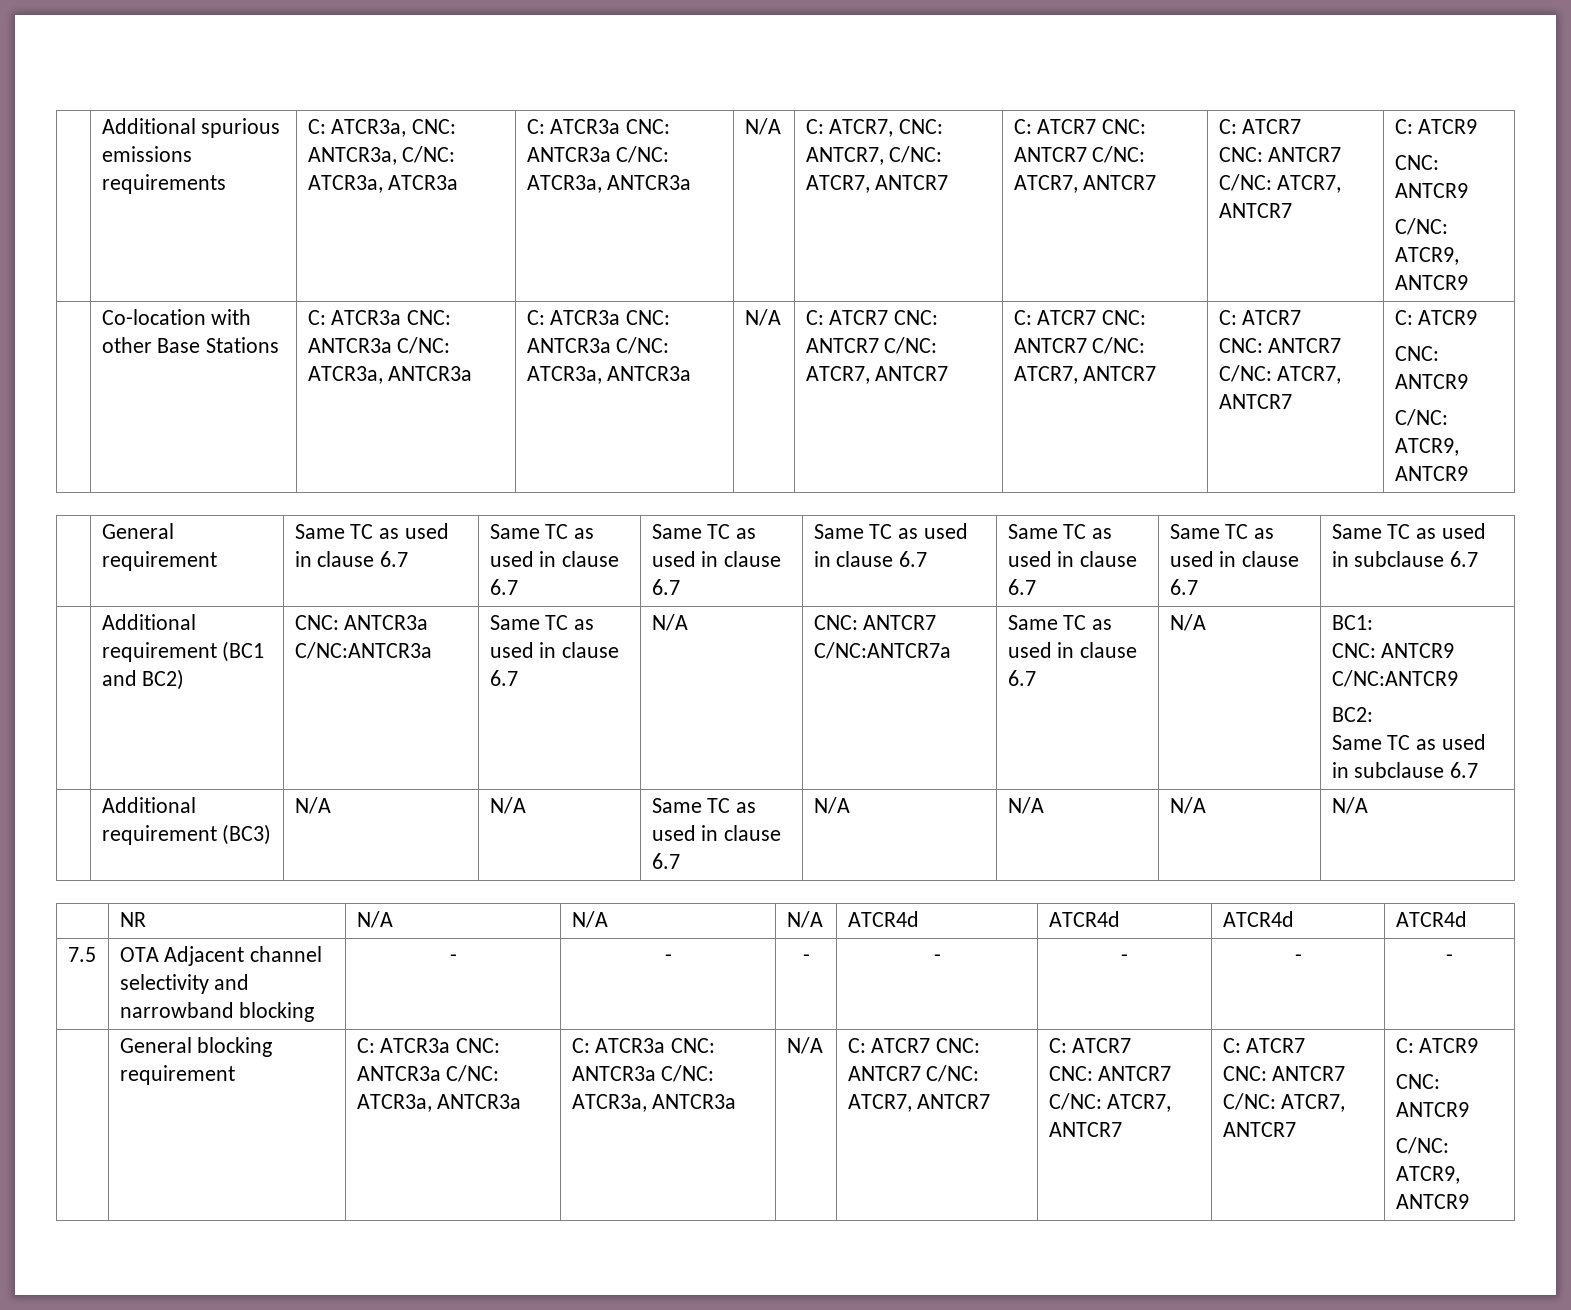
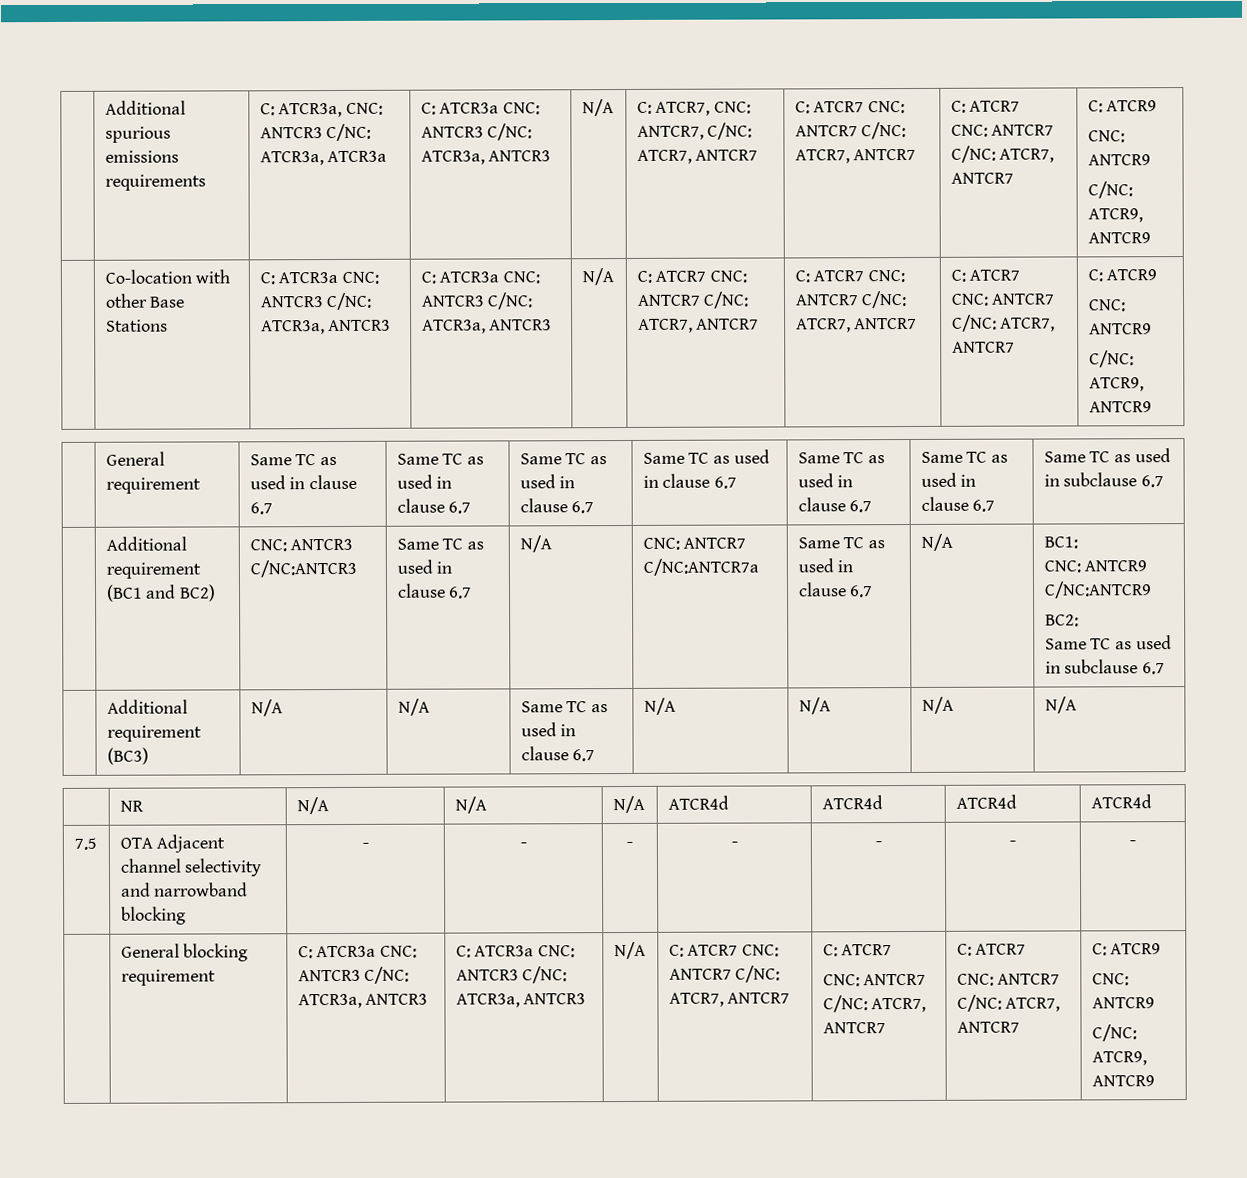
- C: ATCR3a, CNC: ANTCR3a, C/NC: ATCR3a, ATCR3a | C: ATCR3a CNC: ANTCR3a C/NC: ATCR3a, ANTCR3a
+ C: ATCR3a, CNC: ANTCR3 C/NC: ATCR3a, ATCR3a | C: ATCR3a CNC: ANTCR3 C/NC: ATCR3a, ANTCR3
- Co-location with other Base Stations | C: ATCR3a CNC: ANTCR3a C/NC: ATCR3a, ANTCR3a | C: ATCR3a CNC: ANTCR3a C/NC: ATCR3a, ANTCR3a
+ Co-location with other Base Stations | C: ATCR3a CNC: ANTCR3 C/NC: ATCR3a, ANTCR3 | C: ATCR3a CNC: ANTCR3 C/NC: ATCR3a, ANTCR3
- | Additional requirement (BC1 and BC2) | CNC: ANTCR3a C/NC:ANTCR3a | Same TC as used in clause 6.7 | N/A | CNC: ANTCR7 C/NC:ANTCR7a | Same TC as used in clause 6.7 | N/A | BC1:
+ | Additional requirement (BC1 and BC2) | CNC: ANTCR3 C/NC:ANTCR3 | Same TC as used in clause 6.7 | N/A | CNC: ANTCR7 C/NC:ANTCR7a | Same TC as used in clause 6.7 | N/A | BC1:
- General blocking requirement | C: ATCR3a CNC: ANTCR3a C/NC: ATCR3a, ANTCR3a | C: ATCR3a CNC: ANTCR3a C/NC: ATCR3a, ANTCR3a
+ General blocking requirement | C: ATCR3a CNC: ANTCR3 C/NC: ATCR3a, ANTCR3 | C: ATCR3a CNC: ANTCR3 C/NC: ATCR3a, ANTCR3

